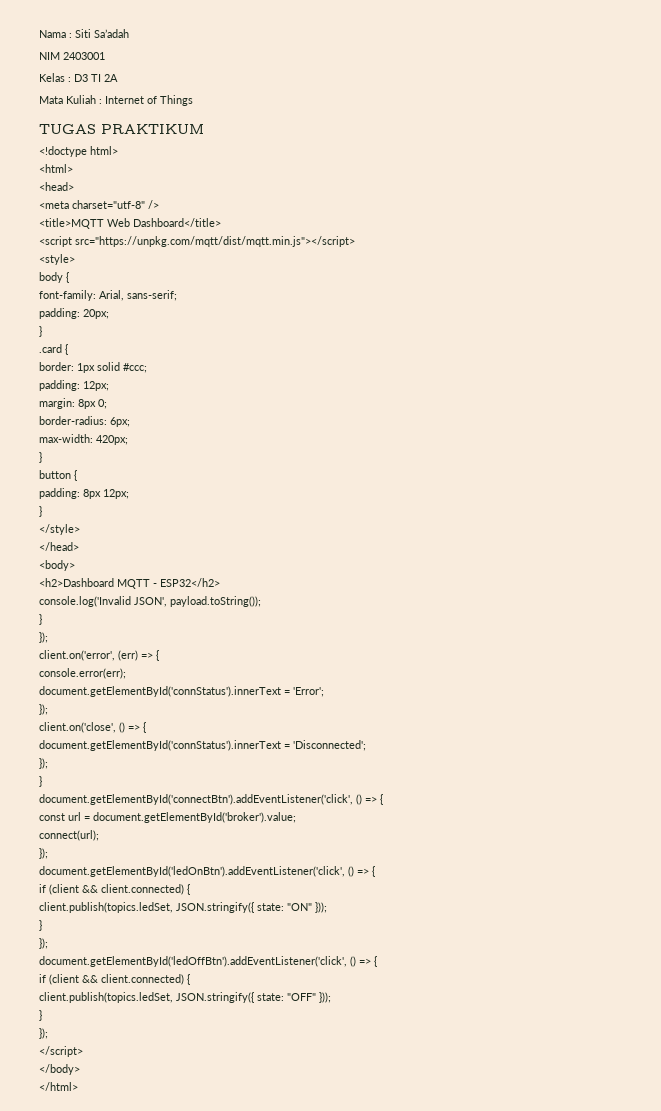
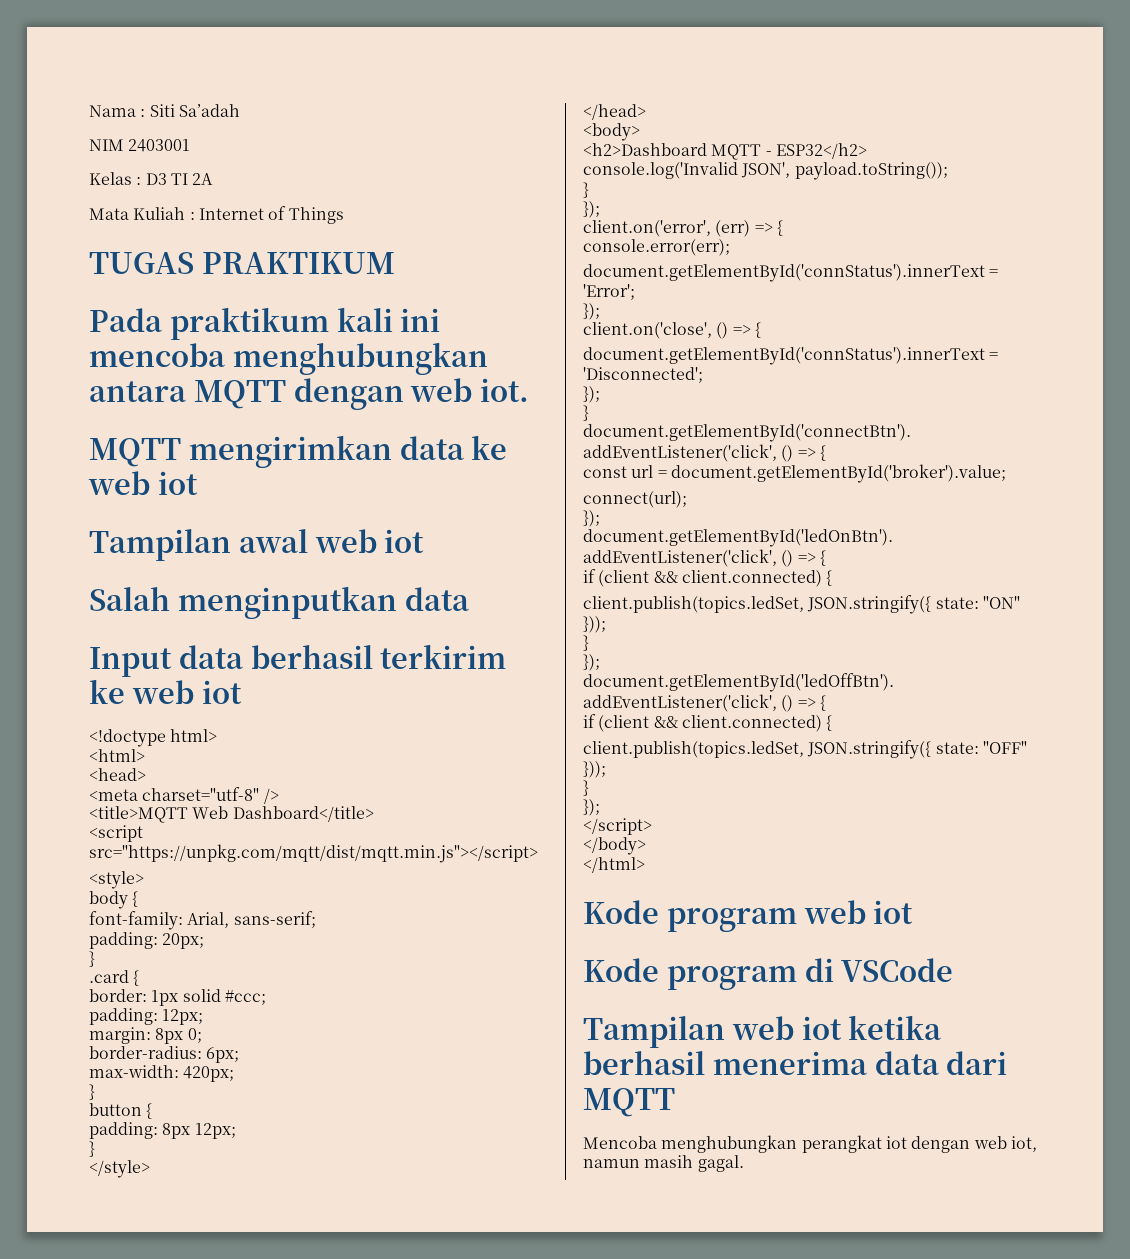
+ Pada praktikum kali ini mencoba menghubungkan antara MQTT dengan web iot.
+ MQTT mengirimkan data ke web iot
+ Tampilan awal web iot
+ Salah menginputkan data
+ Input data berhasil terkirim ke web iot
+ Kode program web iot
+ Kode program di VSCode
+ Tampilan web iot ketika berhasil menerima data dari MQTT
+ Mencoba menghubungkan perangkat iot dengan web iot, namun masih gagal.

